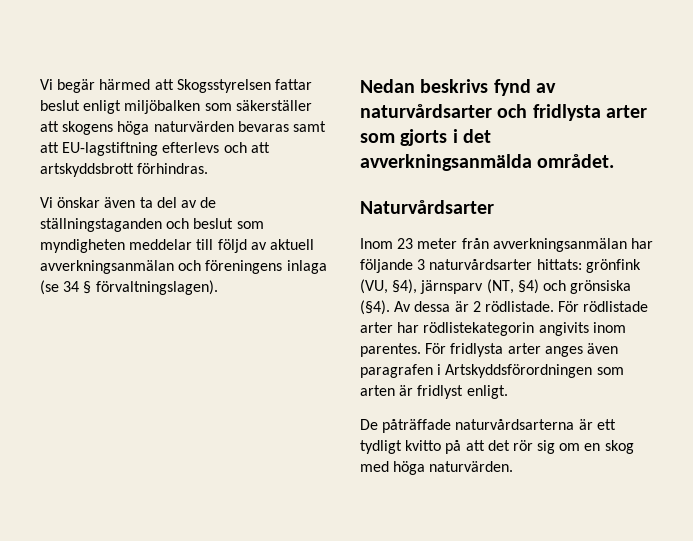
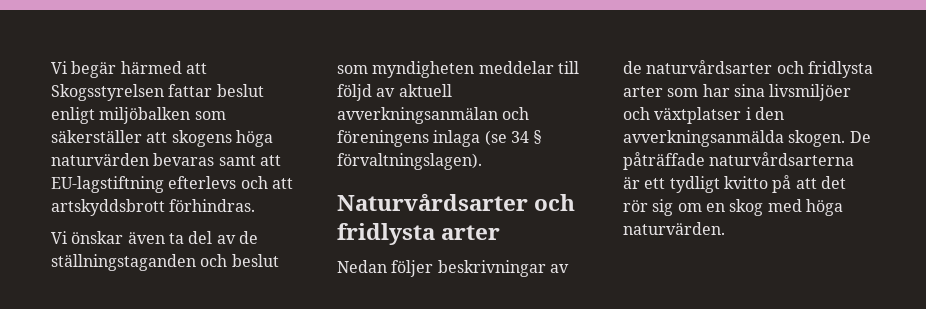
- Nedan beskrivs fynd av naturvårdsarter och fridlysta arter som gjorts i det avverkningsanmälda området.
- Naturvårdsarter
- Inom 23 meter från avverkningsanmälan har följande 3 naturvårdsarter hittats: grönfink (VU, §4), järnsparv (NT, §4) och grönsiska (§4). Av dessa är 2 rödlistade. För rödlistade arter har rödlistekategorin angivits inom parentes. För fridlysta arter anges även paragrafen i Artskyddsförordningen som arten är fridlyst enligt.
- De påträffade naturvårdsarterna är ett tydligt kvitto på att det rör sig om en skog med höga naturvärden.
+ Naturvårdsarter och fridlysta arter
+ Nedan följer beskrivningar av de naturvårdsarter och fridlysta arter som har sina livsmiljöer och växtplatser i den avverkningsanmälda skogen. De påträffade naturvårdsarterna är ett tydligt kvitto på att det rör sig om en skog med höga naturvärden.

